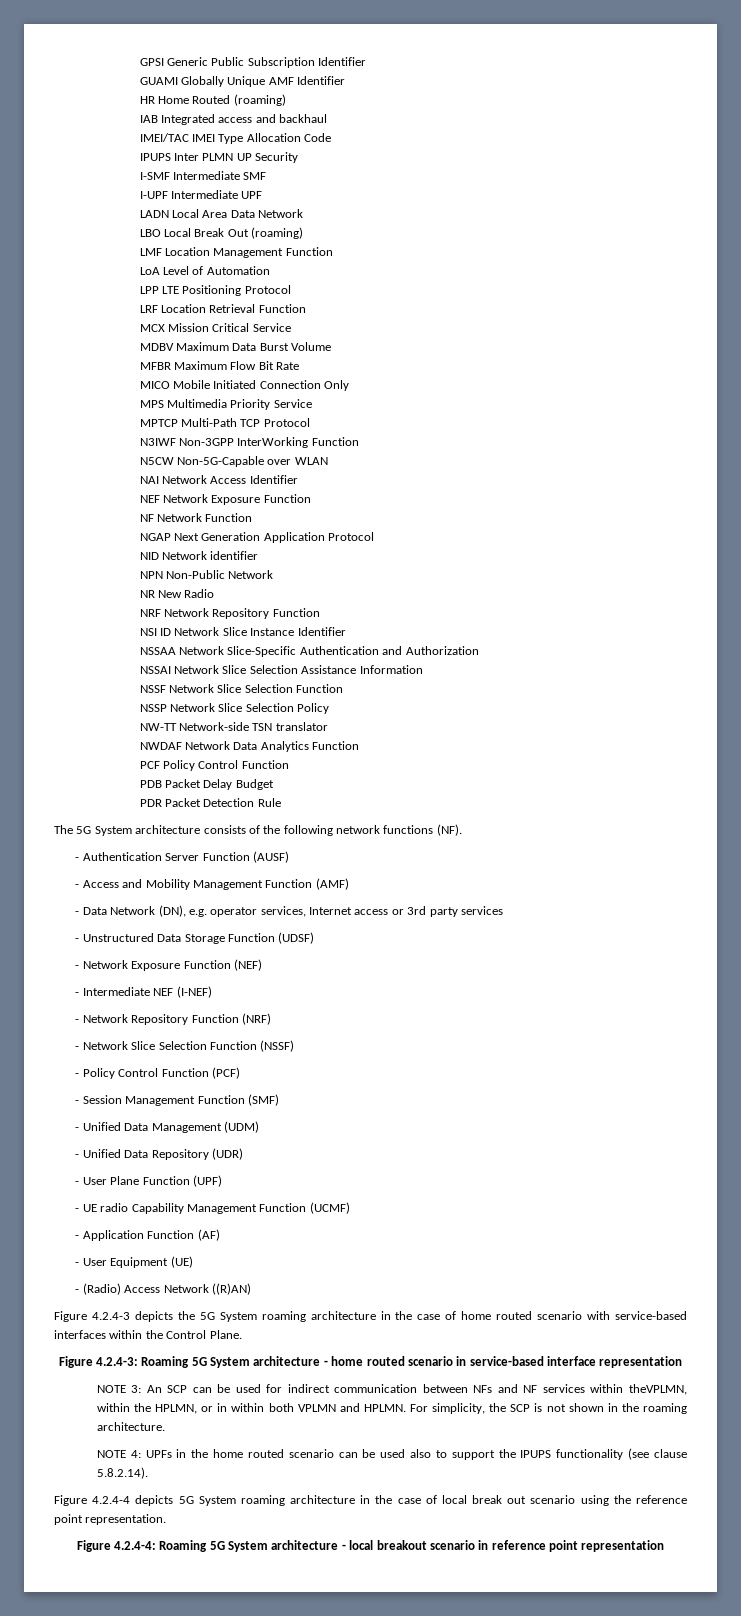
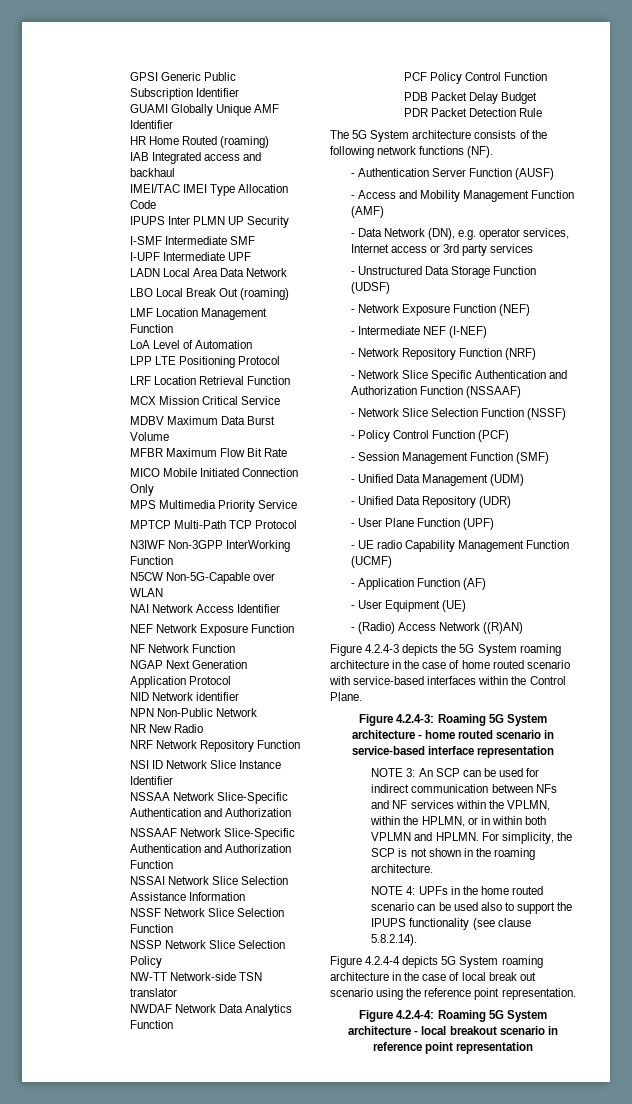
+ NSSAAF Network Slice-Specific Authentication and Authorization Function
+ - Network Slice Specific Authentication and Authorization Function (NSSAAF)
- NOTE 3: An SCP can be used for indirect communication between NFs and NF services within theVPLMN, within the HPLMN, or in within both VPLMN and HPLMN.
+ NOTE 3: An SCP can be used for indirect communication between NFs and NF services within the VPLMN, within the HPLMN, or in within both VPLMN and HPLMN.

